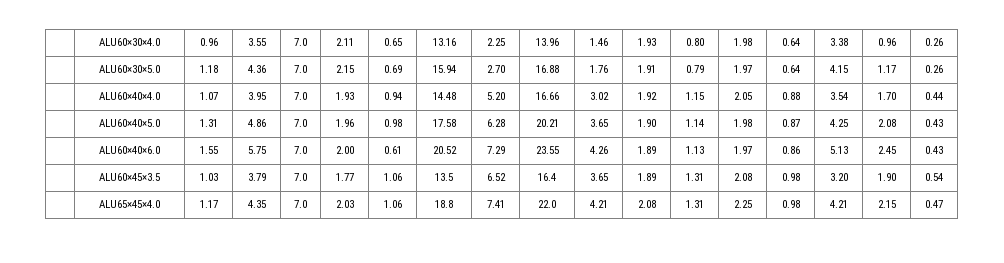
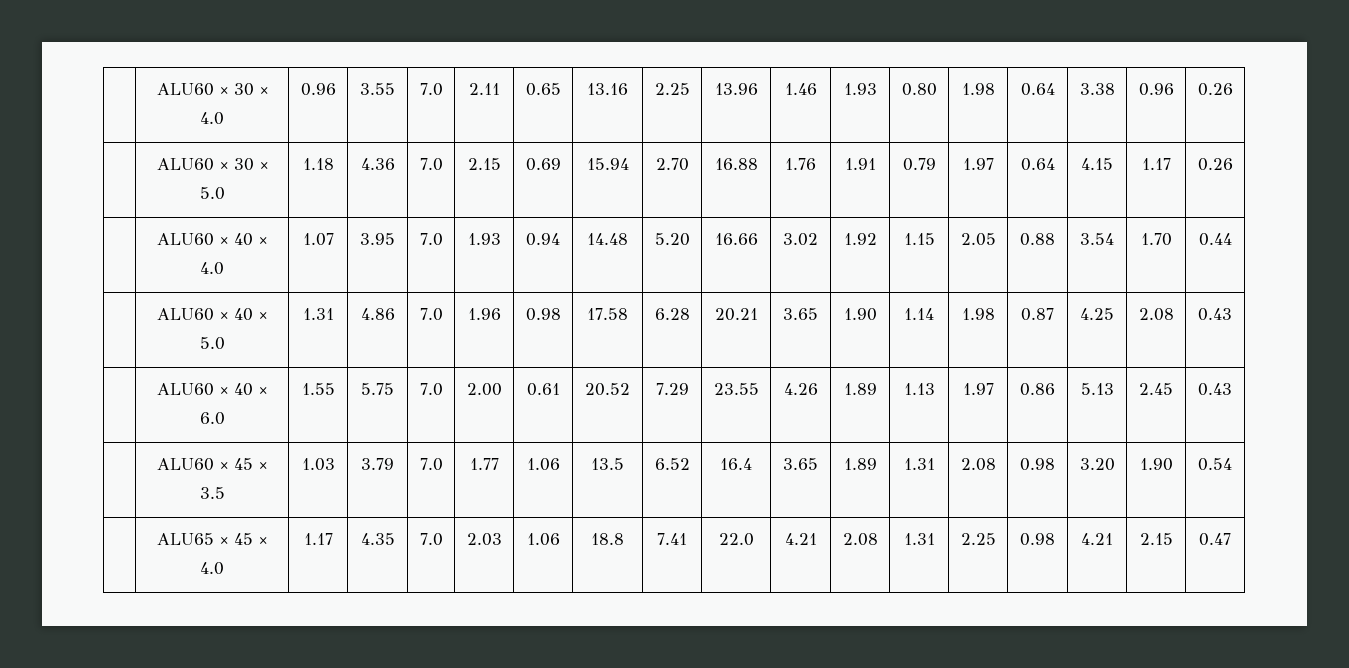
- | ALU60×30×4.0 | 0.96 | 3.55 | 7.0 | 2.11 | 0.65 | 13.16 | 2.25 | 13.96 | 1.46 | 1.93 | 0.80 | 1.98 | 0.64 | 3.38 | 0.96 | 0.26
+ | ALU60 × 30 × 4.0 | 0.96 | 3.55 | 7.0 | 2.11 | 0.65 | 13.16 | 2.25 | 13.96 | 1.46 | 1.93 | 0.80 | 1.98 | 0.64 | 3.38 | 0.96 | 0.26
- | ALU60×30×5.0 | 1.18 | 4.36 | 7.0 | 2.15 | 0.69 | 15.94 | 2.70 | 16.88 | 1.76 | 1.91 | 0.79 | 1.97 | 0.64 | 4.15 | 1.17 | 0.26
+ | ALU60 × 30 × 5.0 | 1.18 | 4.36 | 7.0 | 2.15 | 0.69 | 15.94 | 2.70 | 16.88 | 1.76 | 1.91 | 0.79 | 1.97 | 0.64 | 4.15 | 1.17 | 0.26
- | ALU60×40×4.0 | 1.07 | 3.95 | 7.0 | 1.93 | 0.94 | 14.48 | 5.20 | 16.66 | 3.02 | 1.92 | 1.15 | 2.05 | 0.88 | 3.54 | 1.70 | 0.44
+ | ALU60 × 40 × 4.0 | 1.07 | 3.95 | 7.0 | 1.93 | 0.94 | 14.48 | 5.20 | 16.66 | 3.02 | 1.92 | 1.15 | 2.05 | 0.88 | 3.54 | 1.70 | 0.44
- | ALU60×40×5.0 | 1.31 | 4.86 | 7.0 | 1.96 | 0.98 | 17.58 | 6.28 | 20.21 | 3.65 | 1.90 | 1.14 | 1.98 | 0.87 | 4.25 | 2.08 | 0.43
+ | ALU60 × 40 × 5.0 | 1.31 | 4.86 | 7.0 | 1.96 | 0.98 | 17.58 | 6.28 | 20.21 | 3.65 | 1.90 | 1.14 | 1.98 | 0.87 | 4.25 | 2.08 | 0.43
- | ALU60×40×6.0 | 1.55 | 5.75 | 7.0 | 2.00 | 0.61 | 20.52 | 7.29 | 23.55 | 4.26 | 1.89 | 1.13 | 1.97 | 0.86 | 5.13 | 2.45 | 0.43
+ | ALU60 × 40 × 6.0 | 1.55 | 5.75 | 7.0 | 2.00 | 0.61 | 20.52 | 7.29 | 23.55 | 4.26 | 1.89 | 1.13 | 1.97 | 0.86 | 5.13 | 2.45 | 0.43
- | ALU60×45×3.5 | 1.03 | 3.79 | 7.0 | 1.77 | 1.06 | 13.5 | 6.52 | 16.4 | 3.65 | 1.89 | 1.31 | 2.08 | 0.98 | 3.20 | 1.90 | 0.54
+ | ALU60 × 45 × 3.5 | 1.03 | 3.79 | 7.0 | 1.77 | 1.06 | 13.5 | 6.52 | 16.4 | 3.65 | 1.89 | 1.31 | 2.08 | 0.98 | 3.20 | 1.90 | 0.54
- | ALU65×45×4.0 | 1.17 | 4.35 | 7.0 | 2.03 | 1.06 | 18.8 | 7.41 | 22.0 | 4.21 | 2.08 | 1.31 | 2.25 | 0.98 | 4.21 | 2.15 | 0.47
+ | ALU65 × 45 × 4.0 | 1.17 | 4.35 | 7.0 | 2.03 | 1.06 | 18.8 | 7.41 | 22.0 | 4.21 | 2.08 | 1.31 | 2.25 | 0.98 | 4.21 | 2.15 | 0.47

